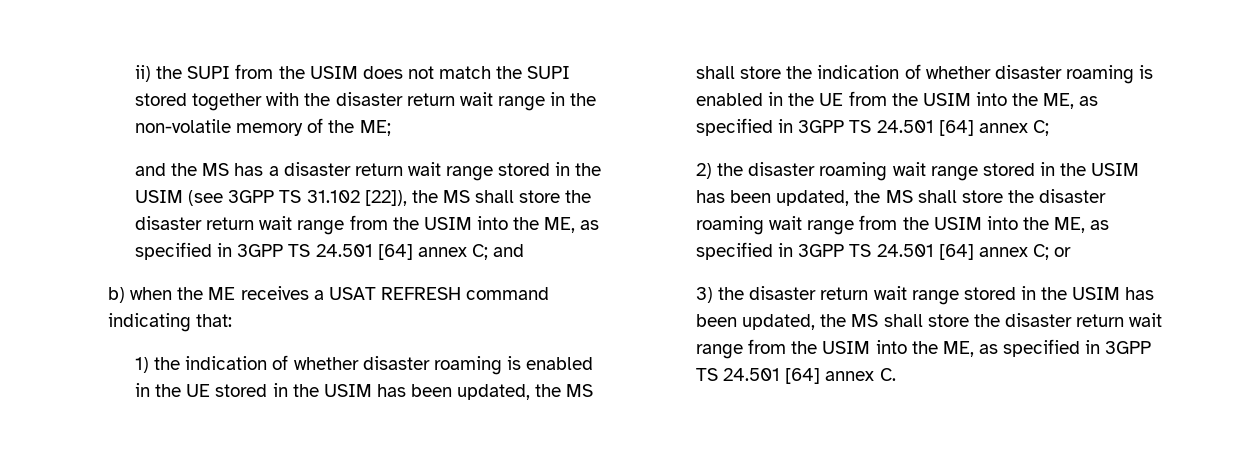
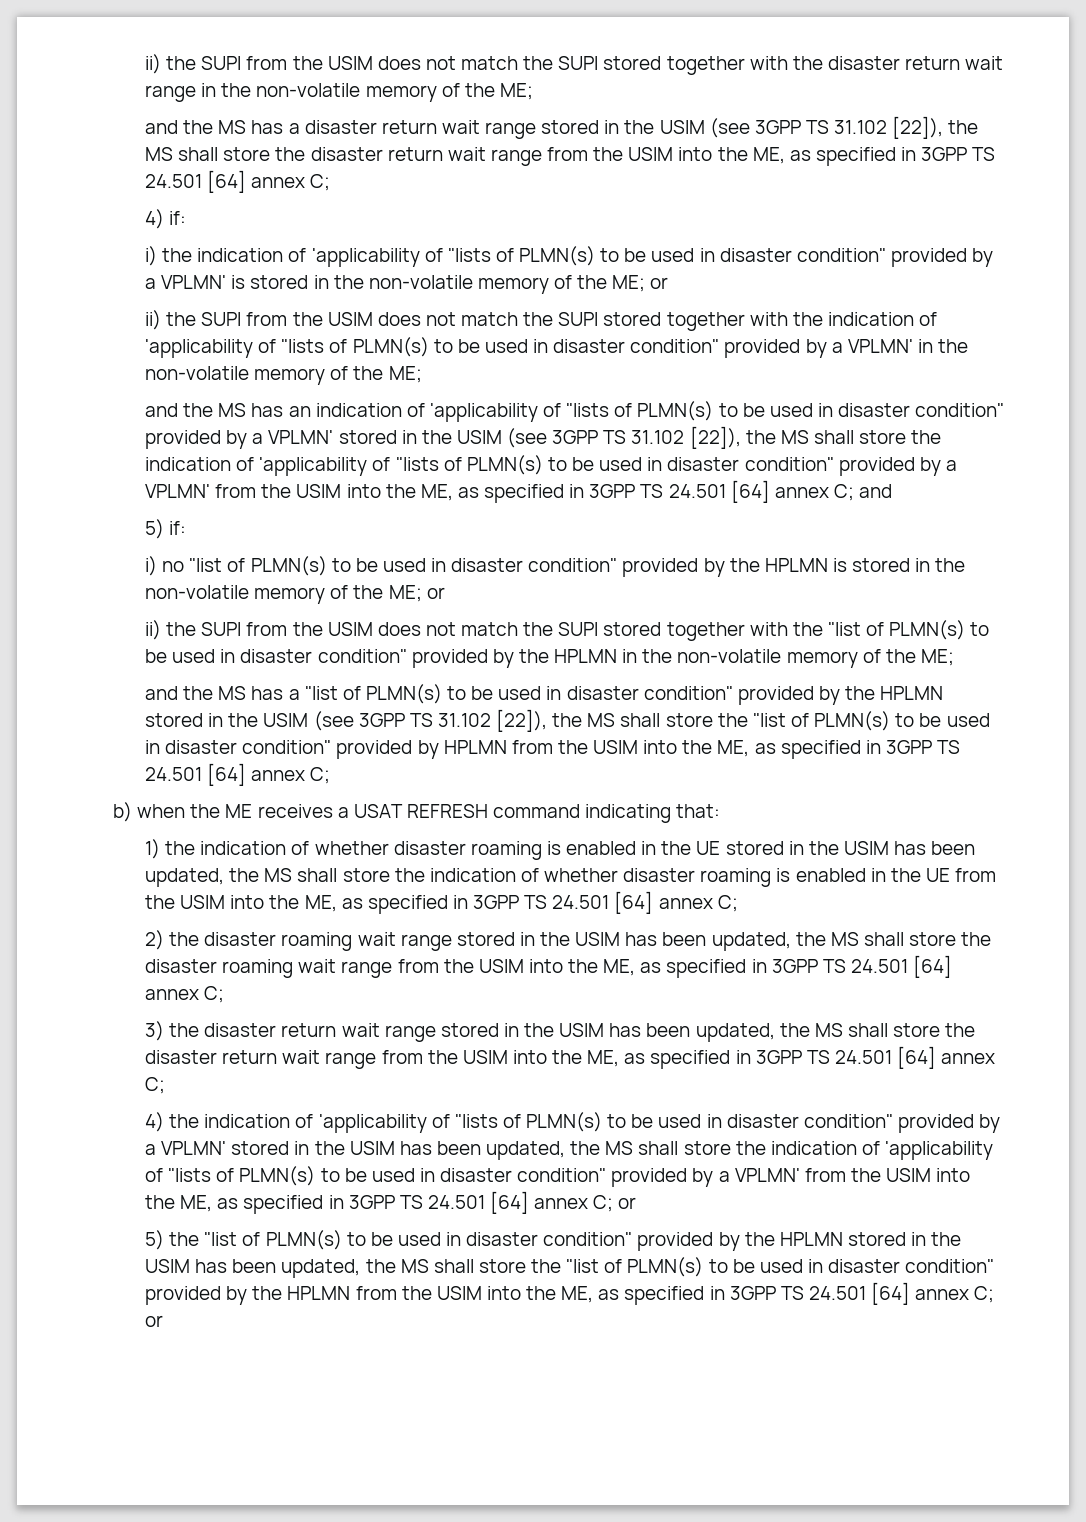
- and the MS has a disaster return wait range stored in the USIM (see 3GPP TS 31.102 [22]), the MS shall store the disaster return wait range from the USIM into the ME, as specified in 3GPP TS 24.501 [64] annex C; and
+ and the MS has a disaster return wait range stored in the USIM (see 3GPP TS 31.102 [22]), the MS shall store the disaster return wait range from the USIM into the ME, as specified in 3GPP TS 24.501 [64] annex C;
+ 4) if:
+ i) the indication of 'applicability of "lists of PLMN(s) to be used in disaster condition" provided by a VPLMN' is stored in the non-volatile memory of the ME; or
+ ii) the SUPI from the USIM does not match the SUPI stored together with the indication of 'applicability of "lists of PLMN(s) to be used in disaster condition" provided by a VPLMN' in the non-volatile memory of the ME;
+ and the MS has an indication of 'applicability of "lists of PLMN(s) to be used in disaster condition" provided by a VPLMN' stored in the USIM (see 3GPP TS 31.102 [22]), the MS shall store the indication of 'applicability of "lists of PLMN(s) to be used in disaster condition" provided by a VPLMN' from the USIM into the ME, as specified in 3GPP TS 24.501 [64] annex C; and
+ 5) if:
+ i) no "list of PLMN(s) to be used in disaster condition" provided by the HPLMN is stored in the non-volatile memory of the ME; or
+ ii) the SUPI from the USIM does not match the SUPI stored together with the "list of PLMN(s) to be used in disaster condition" provided by the HPLMN in the non-volatile memory of the ME;
+ and the MS has a "list of PLMN(s) to be used in disaster condition" provided by the HPLMN stored in the USIM (see 3GPP TS 31.102 [22]), the MS shall store the "list of PLMN(s) to be used in disaster condition" provided by HPLMN from the USIM into the ME, as specified in 3GPP TS 24.501 [64] annex C;
- 2) the disaster roaming wait range stored in the USIM has been updated, the MS shall store the disaster roaming wait range from the USIM into the ME, as specified in 3GPP TS 24.501 [64] annex C; or
+ 2) the disaster roaming wait range stored in the USIM has been updated, the MS shall store the disaster roaming wait range from the USIM into the ME, as specified in 3GPP TS 24.501 [64] annex C;
- 3) the disaster return wait range stored in the USIM has been updated, the MS shall store the disaster return wait range from the USIM into the ME, as specified in 3GPP TS 24.501 [64] annex C.
+ 3) the disaster return wait range stored in the USIM has been updated, the MS shall store the disaster return wait range from the USIM into the ME, as specified in 3GPP TS 24.501 [64] annex C;
+ 4) the indication of 'applicability of "lists of PLMN(s) to be used in disaster condition" provided by a VPLMN' stored in the USIM has been updated, the MS shall store the indication of 'applicability of "lists of PLMN(s) to be used in disaster condition" provided by a VPLMN' from the USIM into the ME, as specified in 3GPP TS 24.501 [64] annex C; or
+ 5) the "list of PLMN(s) to be used in disaster condition" provided by the HPLMN stored in the USIM has been updated, the MS shall store the "list of PLMN(s) to be used in disaster condition" provided by the HPLMN from the USIM into the ME, as specified in 3GPP TS 24.501 [64] annex C; or

